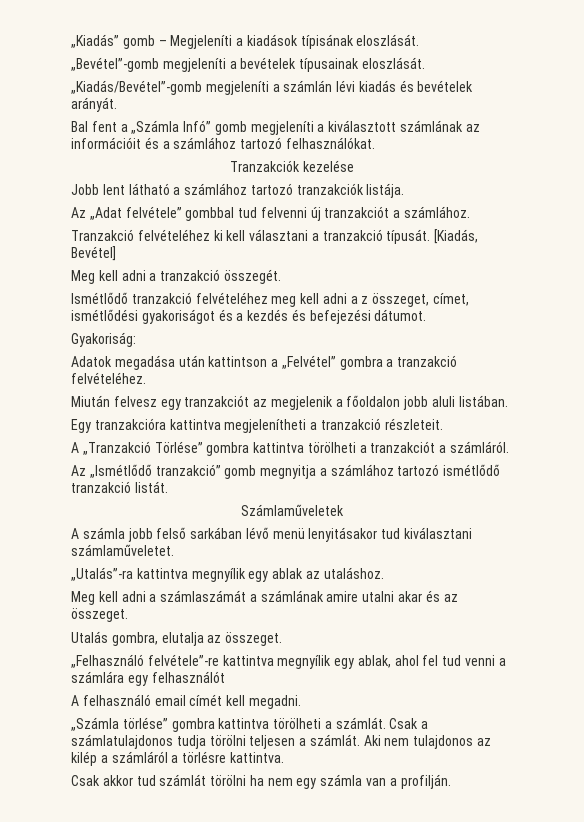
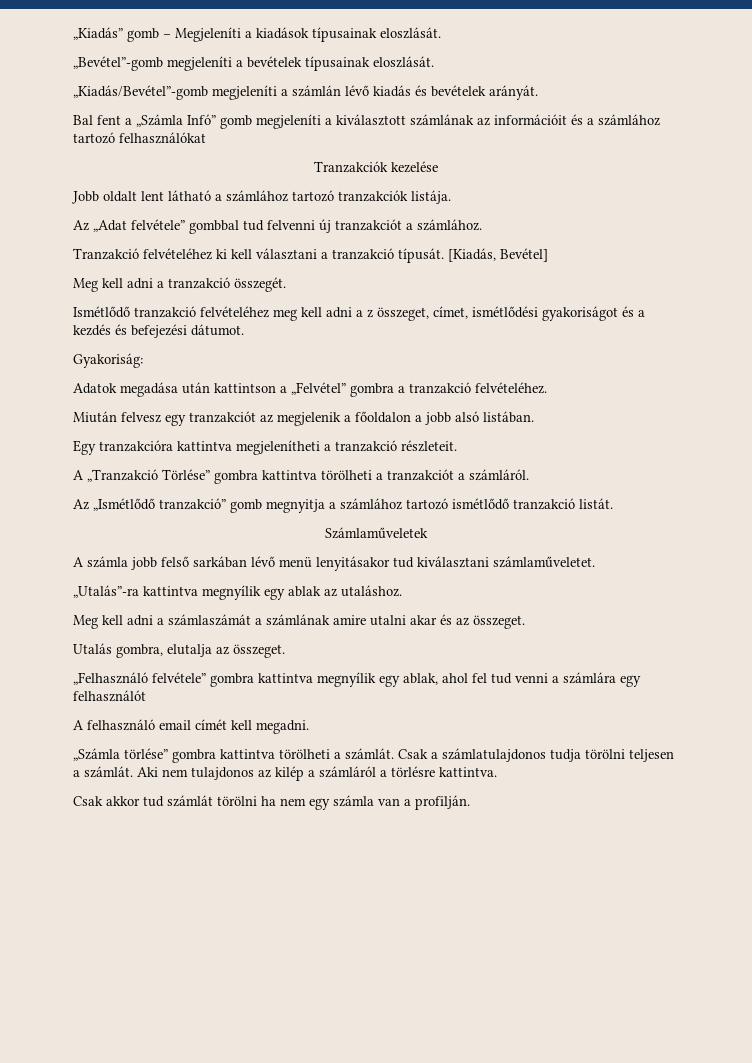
- „Kiadás” gomb – Megjeleníti a kiadások típisának eloszlását.
+ „Kiadás” gomb – Megjeleníti a kiadások típusainak eloszlását.
- „Kiadás/Bevétel”-gomb megjeleníti a számlán lévi kiadás és bevételek arányát.
+ „Kiadás/Bevétel”-gomb megjeleníti a számlán lévő kiadás és bevételek arányát.
- Bal fent a „Számla Infó” gomb megjeleníti a kiválasztott számlának az információit és a számlához tartozó felhasználókat.
+ Bal fent a „Számla Infó” gomb megjeleníti a kiválasztott számlának az információit és a számlához tartozó felhasználókat
- Jobb lent látható a számlához tartozó tranzakciók listája.
+ Jobb oldalt lent látható a számlához tartozó tranzakciók listája.
- Miután felvesz egy tranzakciót az megjelenik a főoldalon jobb aluli listában.
+ Miután felvesz egy tranzakciót az megjelenik a főoldalon a jobb alsó listában.
- „Felhasználó felvétele”-re kattintva megnyílik egy ablak, ahol fel tud venni a számlára egy felhasználót
+ „Felhasználó felvétele” gombra kattintva megnyílik egy ablak, ahol fel tud venni a számlára egy felhasználót

